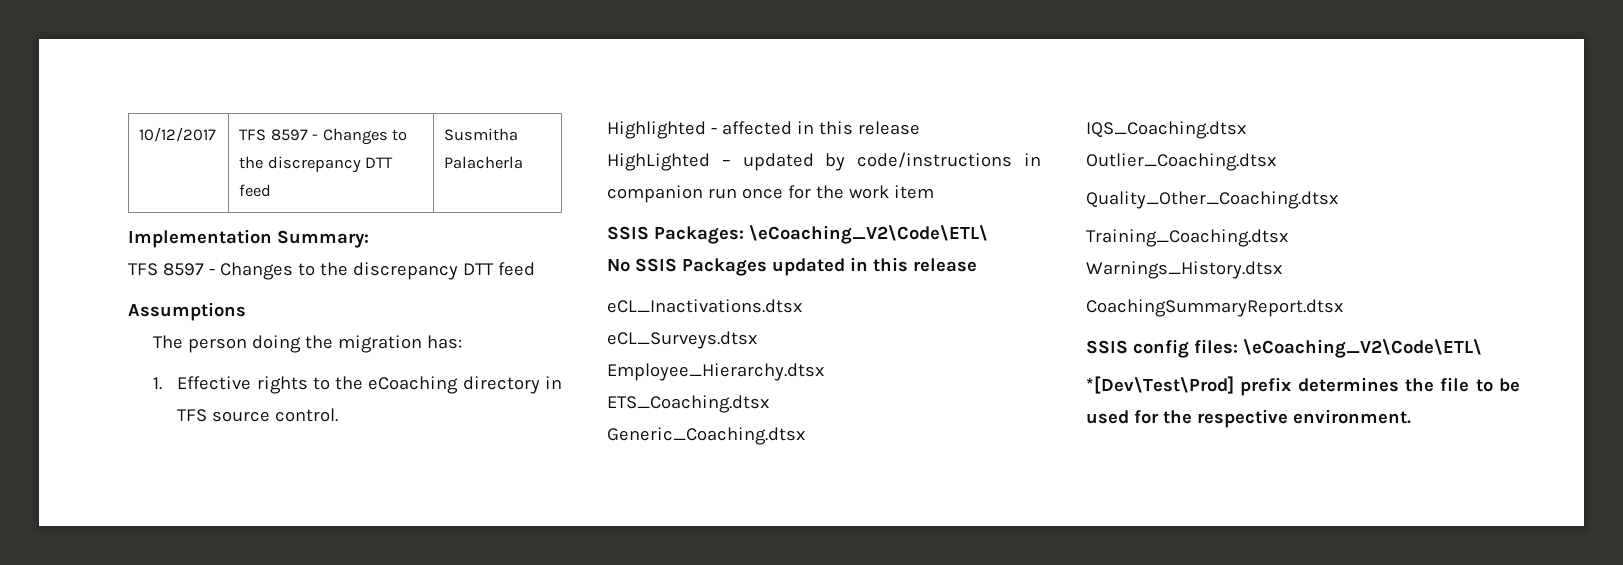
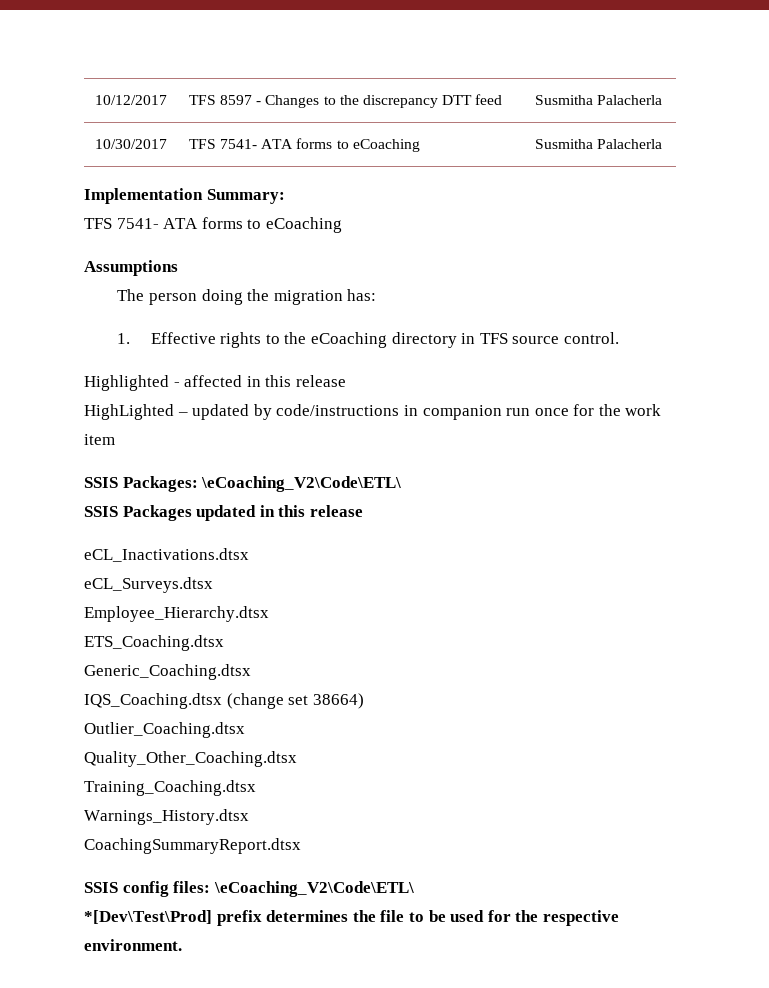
+ 10/30/2017 | TFS 7541- ATA forms to eCoaching | Susmitha Palacherla
  Implementation Summary:
- TFS 8597 - Changes to the discrepancy DTT feed
+ TFS 7541- ATA forms to eCoaching
- No SSIS Packages updated in this release
+ SSIS Packages updated in this release
- IQS_Coaching.dtsx
+ IQS_Coaching.dtsx (change set 38664)

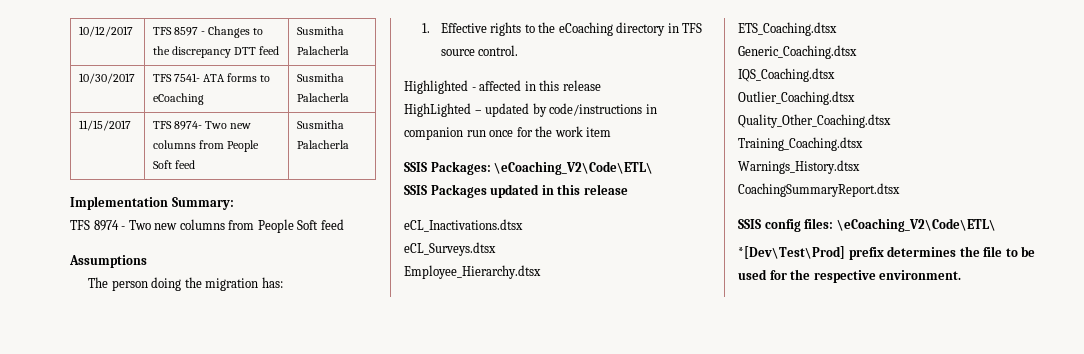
+ 11/15/2017 | TFS 8974- Two new columns from People Soft feed | Susmitha Palacherla
  Implementation Summary:
- TFS 7541- ATA forms to eCoaching
+ TFS 8974 - Two new columns from People Soft feed
- IQS_Coaching.dtsx (change set 38664)
+ IQS_Coaching.dtsx

